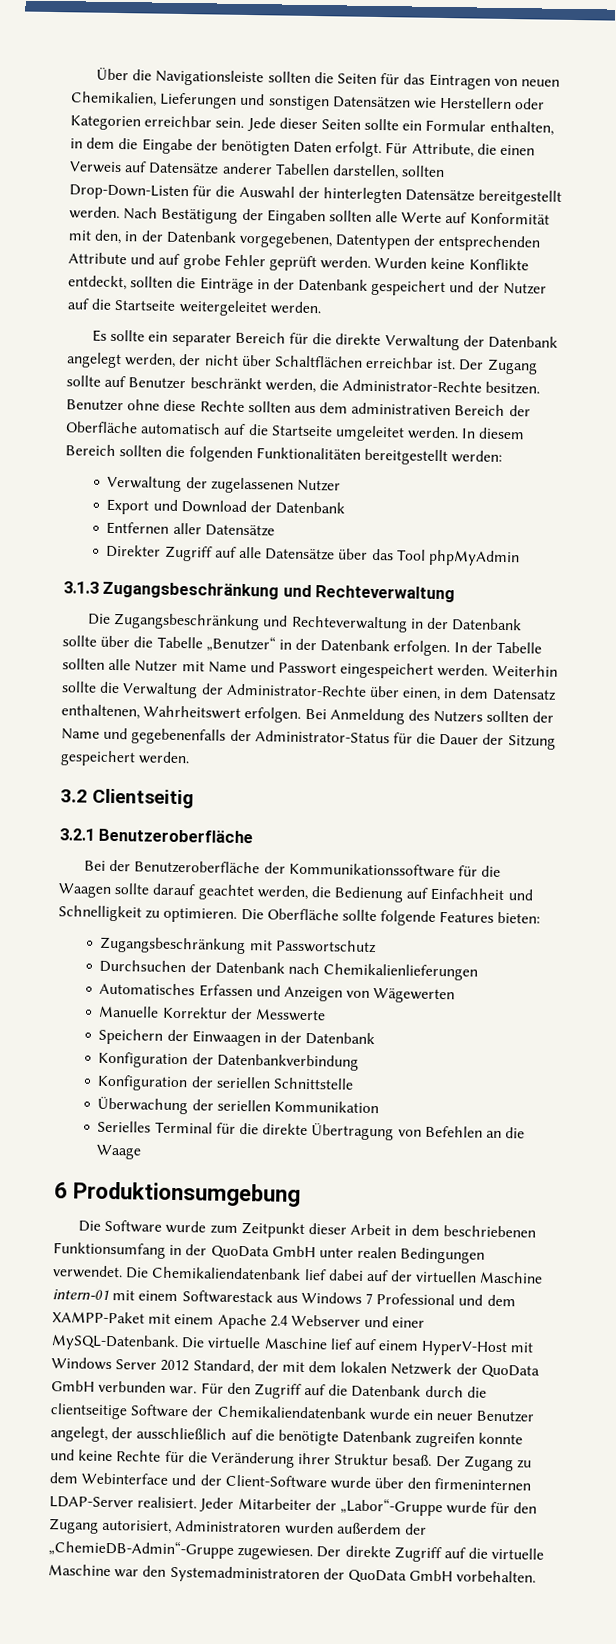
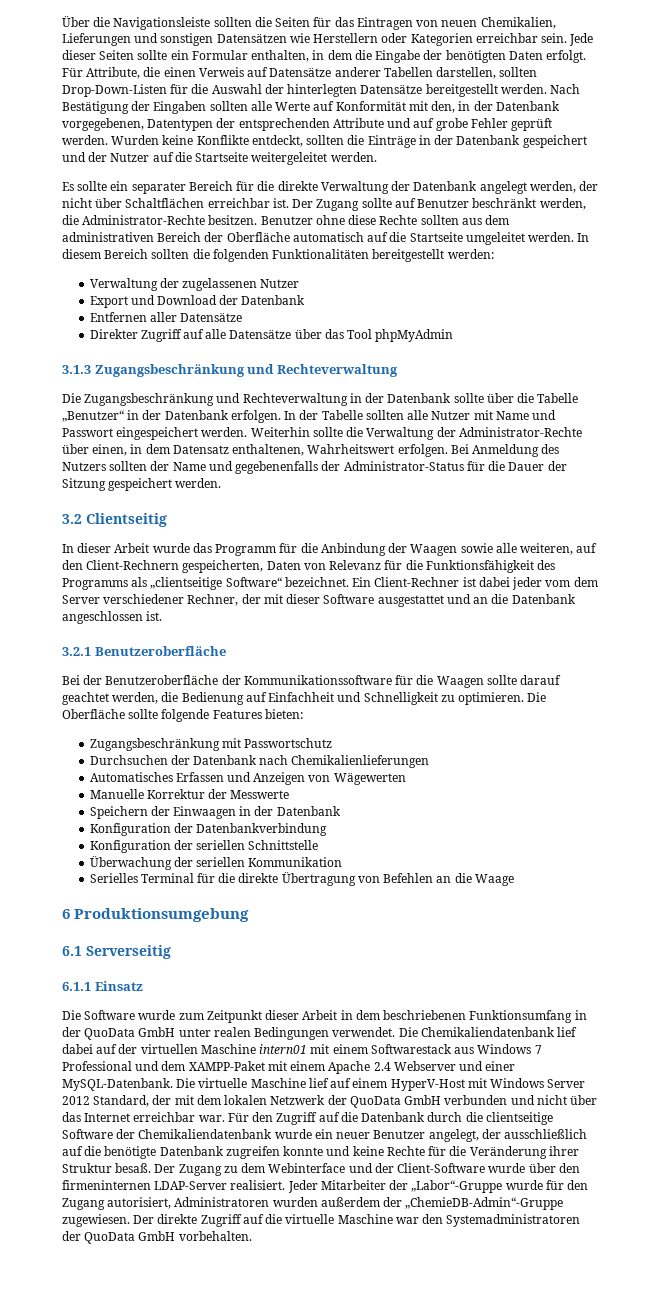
+ In dieser Arbeit wurde das Programm für die Anbindung der Waagen sowie alle weiteren, auf den Client-Rechnern gespeicherten, Daten von Relevanz für die Funktionsfähigkeit des Programms als „clientseitige Software“ bezeichnet. Ein Client-Rechner ist dabei jeder vom dem Server verschiedener Rechner, der mit dieser Software ausgestattet und an die Datenbank angeschlossen ist.
+ 6.1 Serverseitig
+ 6.1.1 Einsatz
- Die Chemikaliendatenbank lief dabei auf der virtuellen Maschine intern-01 mit einem Softwarestack aus Windows 7 Professional und dem XAMPP-Paket mit einem Apache 2.4 Webserver und einer MySQL-Datenbank.
+ Die Chemikaliendatenbank lief dabei auf der virtuellen Maschine intern01 mit einem Softwarestack aus Windows 7 Professional und dem XAMPP-Paket mit einem Apache 2.4 Webserver und einer MySQL-Datenbank.
- Die virtuelle Maschine lief auf einem HyperV-Host mit Windows Server 2012 Standard, der mit dem lokalen Netzwerk der QuoData GmbH verbunden war.
+ Die virtuelle Maschine lief auf einem HyperV-Host mit Windows Server 2012 Standard, der mit dem lokalen Netzwerk der QuoData GmbH verbunden und nicht über das Internet erreichbar war.

